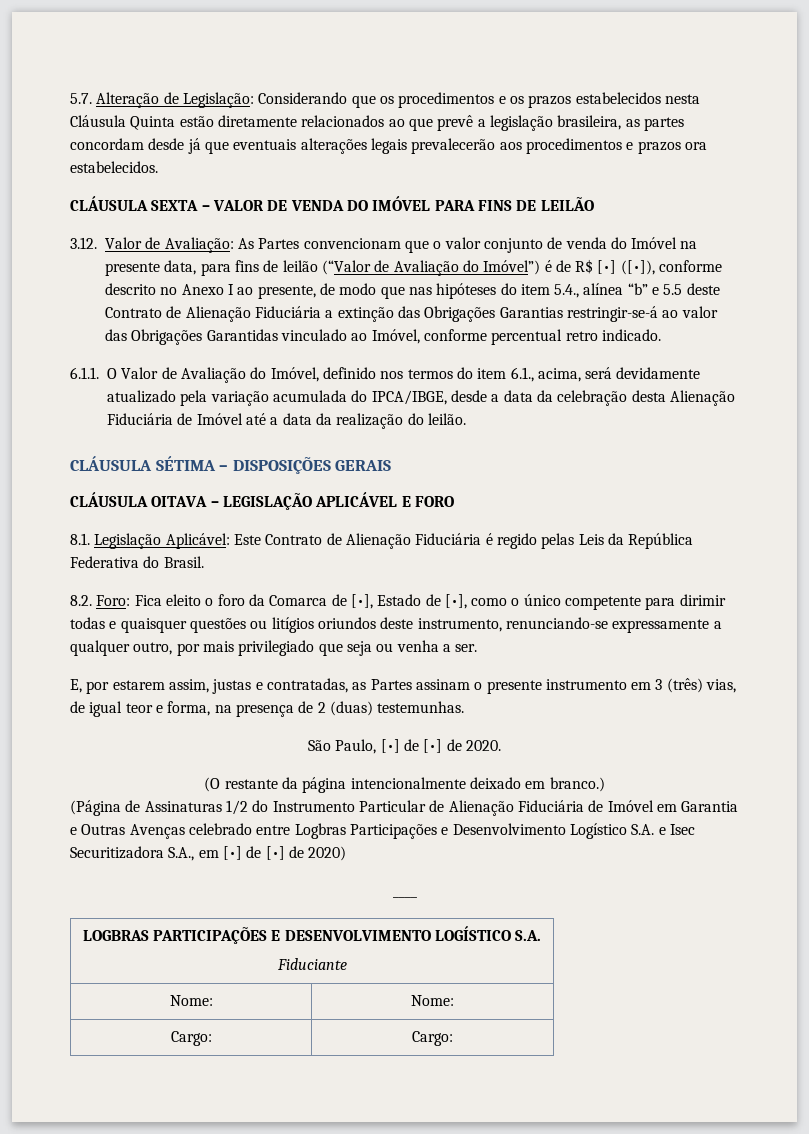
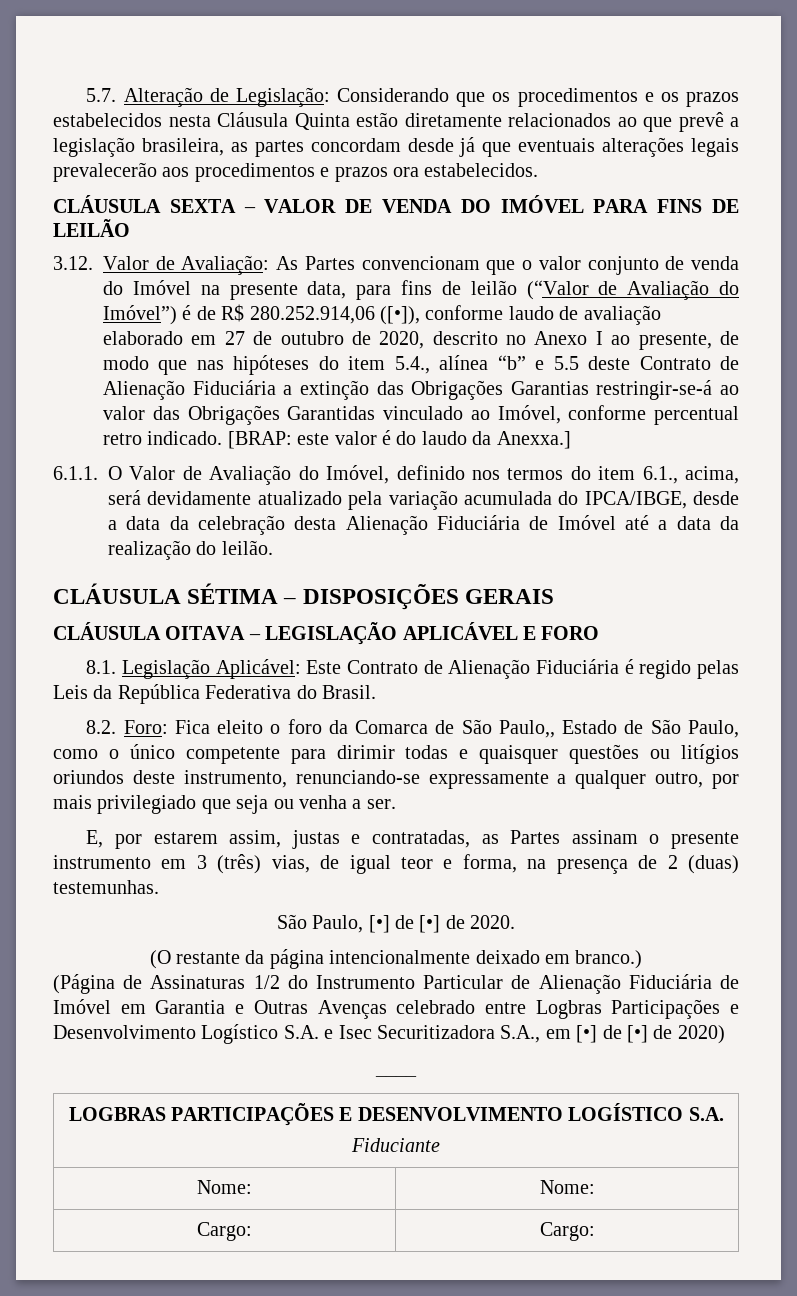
- As Partes convencionam que o valor conjunto de venda do Imóvel na presente data, para fins de leilão (“Valor de Avaliação do Imóvel”) é de R$ [•] ([•]), conforme descrito no Anexo I ao presente, de modo que nas hipóteses do item 5.4., alínea “b” e 5.5 deste Contrato de Alienação Fiduciária a extinção das Obrigações Garantias restringir-se-á ao valor das Obrigações Garantidas vinculado ao Imóvel, conforme percentual retro indicado.
+ As Partes convencionam que o valor conjunto de venda do Imóvel na presente data, para fins de leilão (“Valor de Avaliação do Imóvel”) é de R$ 280.252.914,06 ([•]), conforme laudo de avaliação elaborado em 27 de outubro de 2020, descrito no Anexo I ao presente, de modo que nas hipóteses do item 5.4., alínea “b” e 5.5 deste Contrato de Alienação Fiduciária a extinção das Obrigações Garantias restringir-se-á ao valor das Obrigações Garantidas vinculado ao Imóvel, conforme percentual retro indicado. [BRAP: este valor é do laudo da Anexxa.]
- 8.2. Foro: Fica eleito o foro da Comarca de [•], Estado de [•], como o único competente para dirimir todas e quaisquer questões ou litígios oriundos deste instrumento, renunciando-se expressamente a qualquer outro, por mais privilegiado que seja ou venha a ser.
+ 8.2. Foro: Fica eleito o foro da Comarca de São Paulo,, Estado de São Paulo, como o único competente para dirimir todas e quaisquer questões ou litígios oriundos deste instrumento, renunciando-se expressamente a qualquer outro, por mais privilegiado que seja ou venha a ser.

